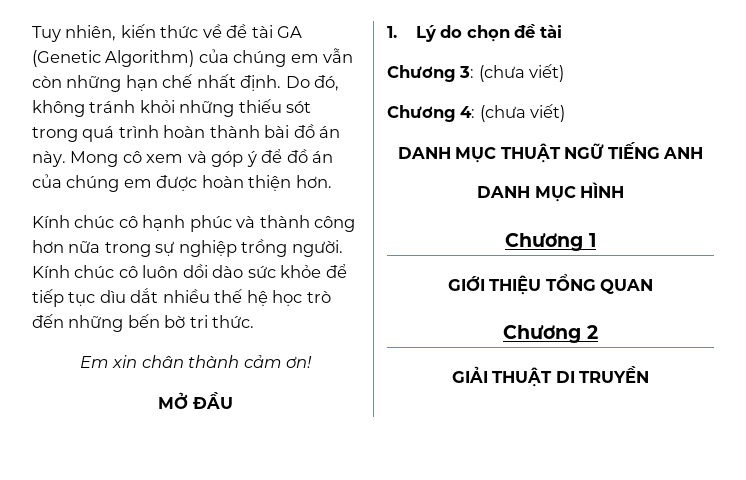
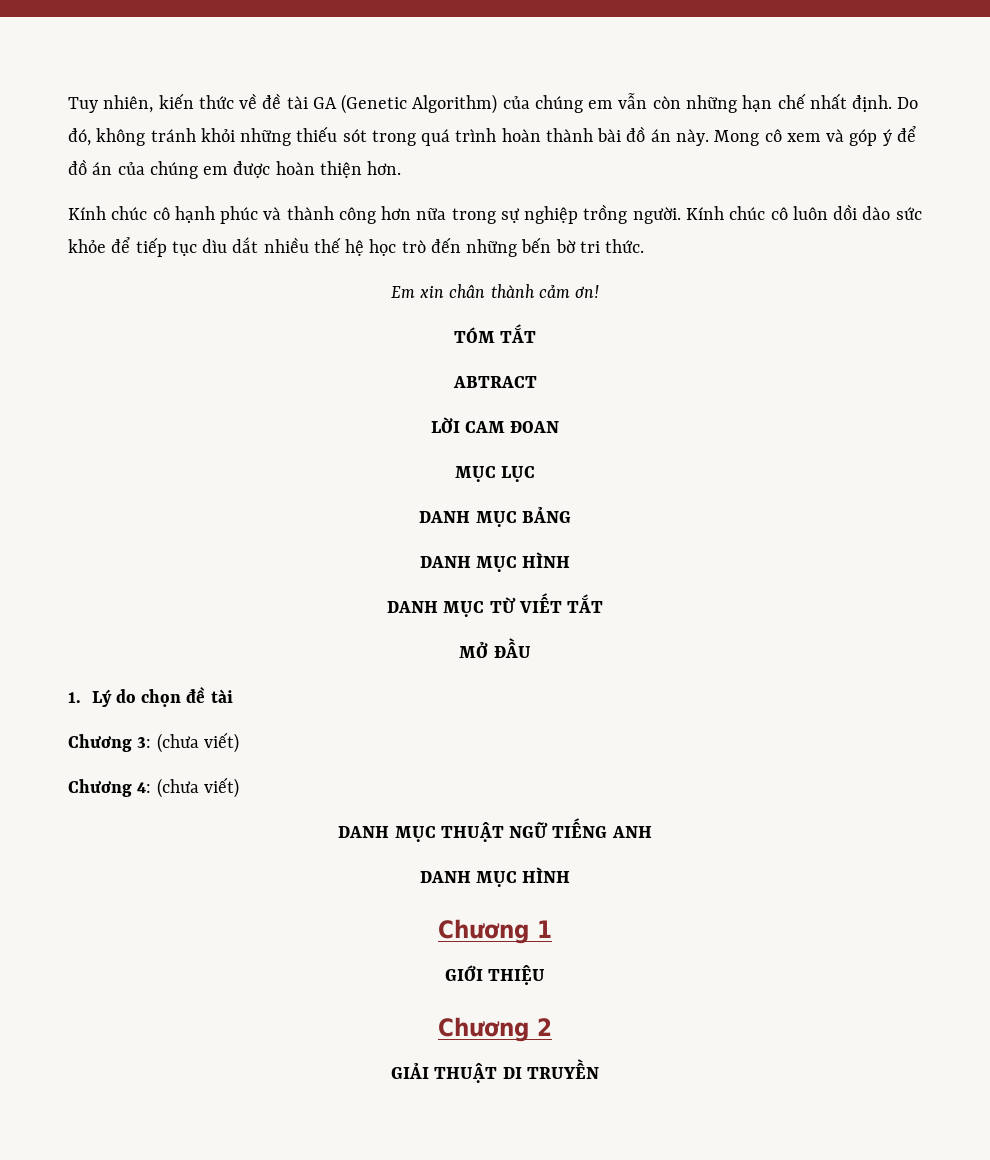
+ TÓM TẮT
+ ABTRACT
+ LỜI CAM ĐOAN
+ MỤC LỤC
+ DANH MỤC BẢNG
+ DANH MỤC HÌNH
+ DANH MỤC TỪ VIẾT TẮT
- GIỚI THIỆU TỔNG QUAN
+ GIỚI THIỆU

